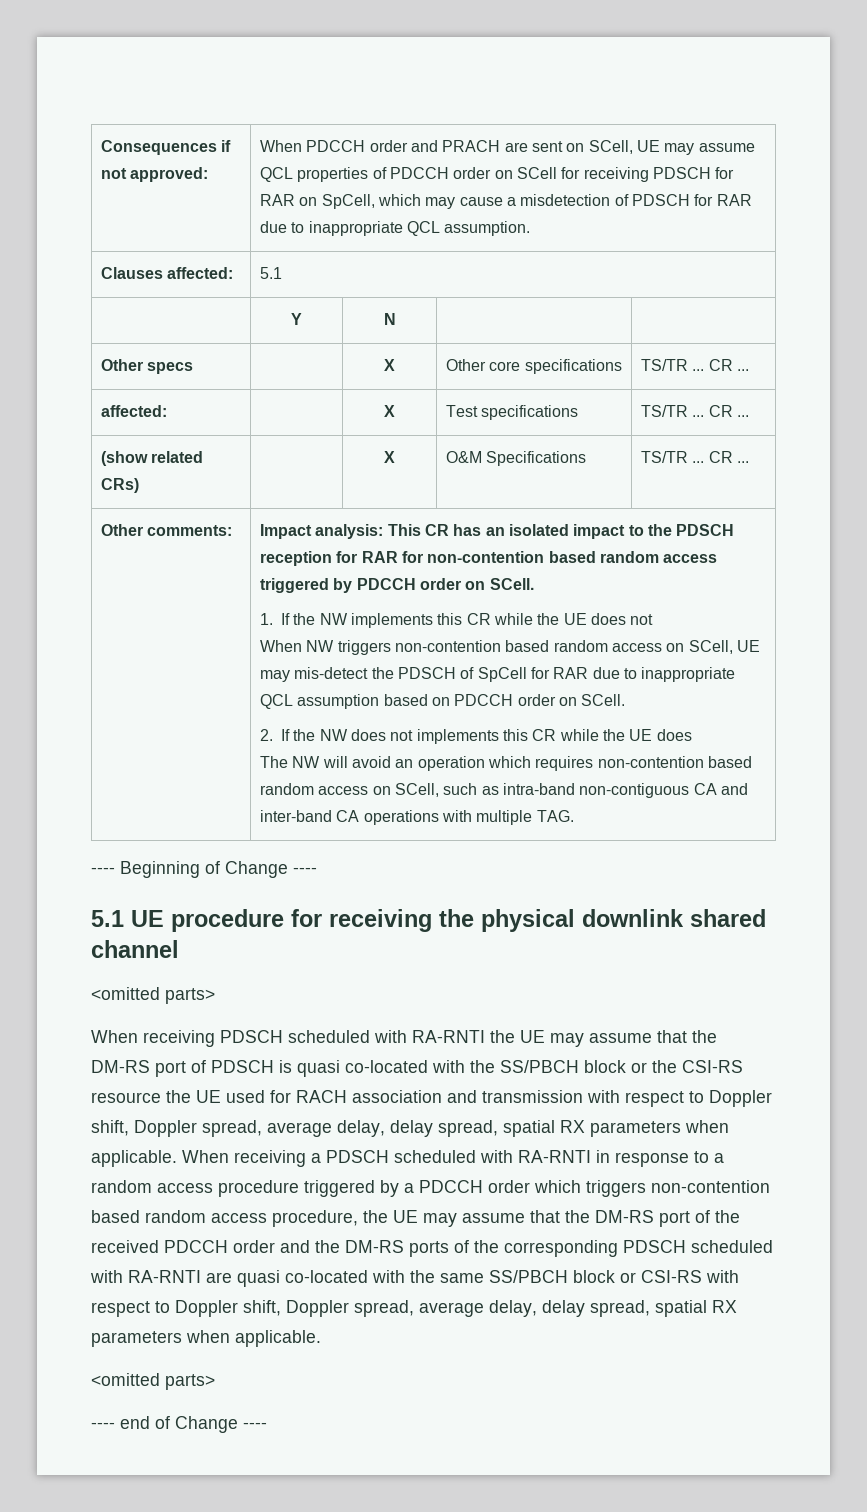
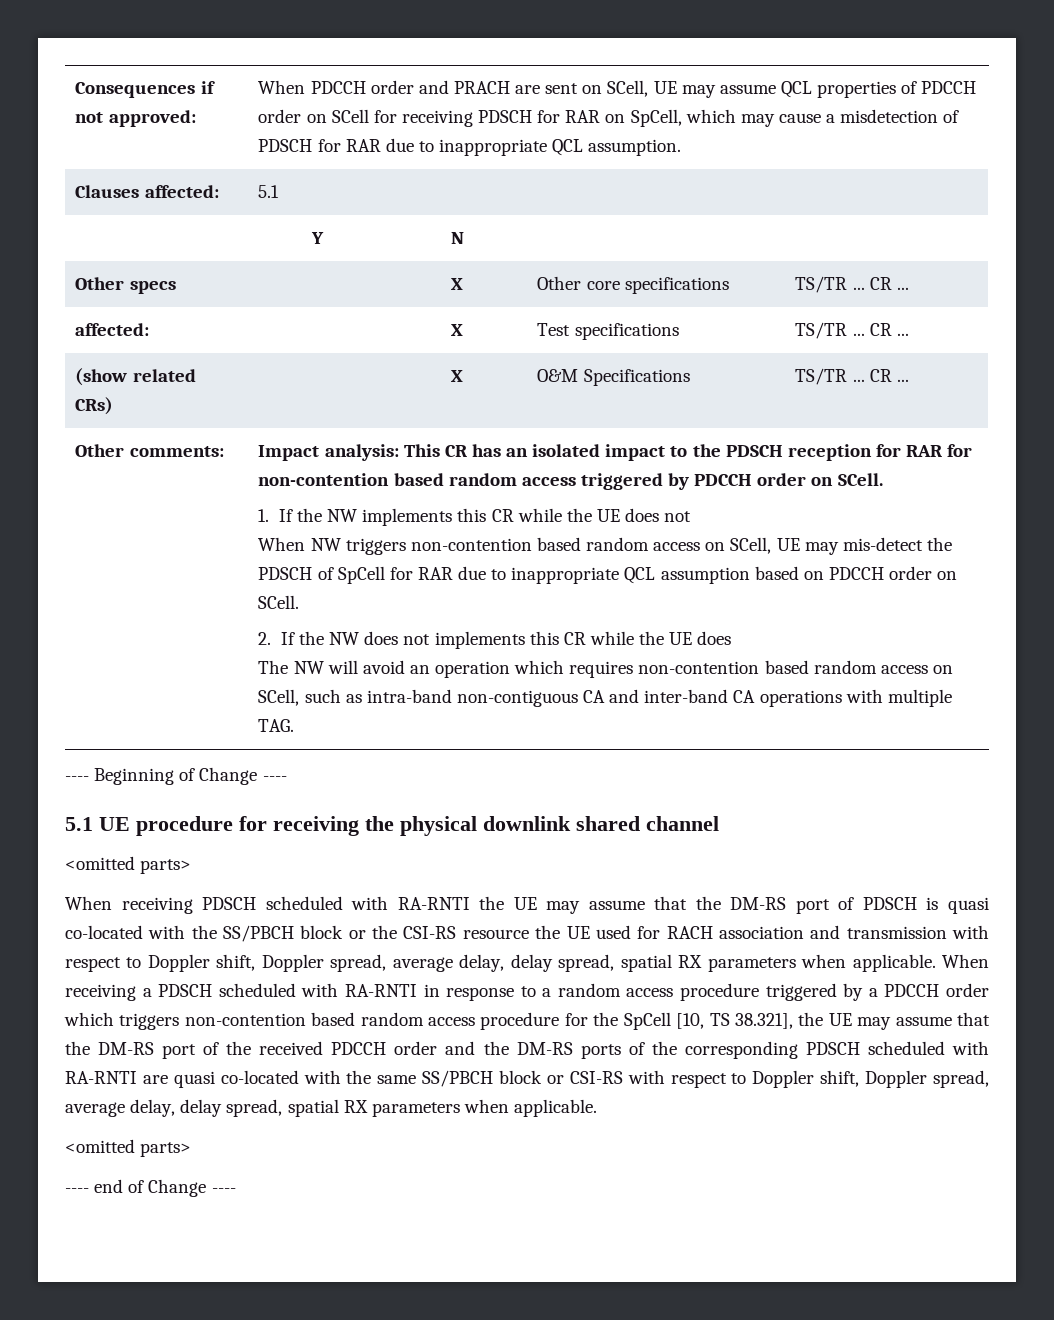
- When receiving a PDSCH scheduled with RA-RNTI in response to a random access procedure triggered by a PDCCH order which triggers non-contention based random access procedure, the UE may assume that the DM-RS port of the received PDCCH order and the DM-RS ports of the corresponding PDSCH scheduled with RA-RNTI are quasi co-located with the same SS/PBCH block or CSI-RS with respect to Doppler shift, Doppler spread, average delay, delay spread, spatial RX parameters when applicable.
+ When receiving a PDSCH scheduled with RA-RNTI in response to a random access procedure triggered by a PDCCH order which triggers non-contention based random access procedure for the SpCell [10, TS 38.321], the UE may assume that the DM-RS port of the received PDCCH order and the DM-RS ports of the corresponding PDSCH scheduled with RA-RNTI are quasi co-located with the same SS/PBCH block or CSI-RS with respect to Doppler shift, Doppler spread, average delay, delay spread, spatial RX parameters when applicable.

